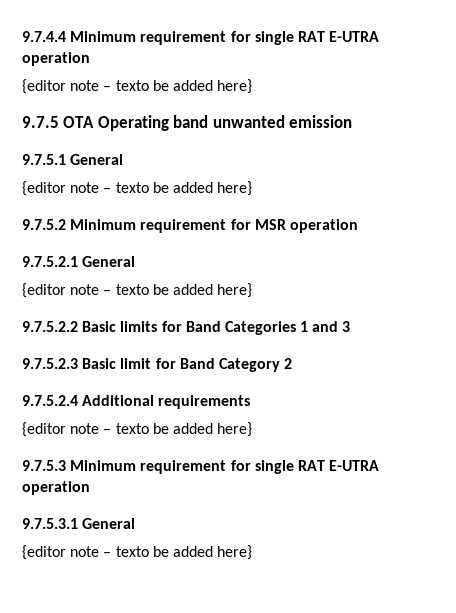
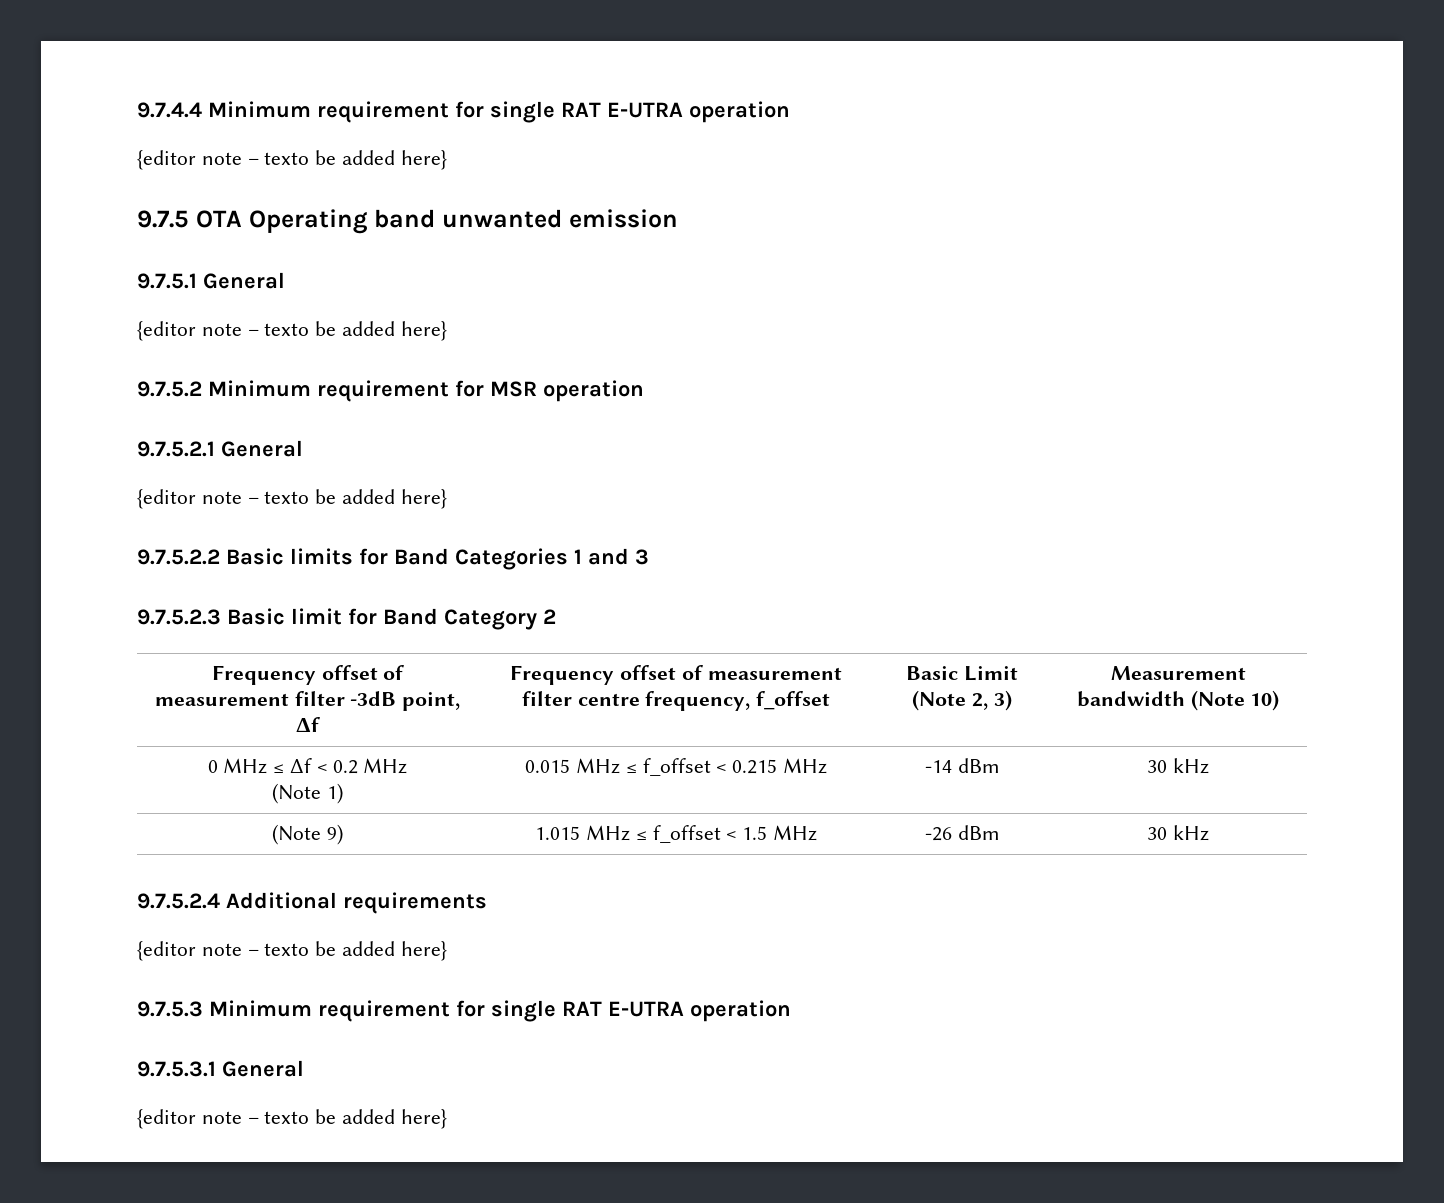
+ Frequency offset of measurement filter -3dB point, Δf | Frequency offset of measurement filter centre frequency, f_offset | Basic Limit (Note 2, 3) | Measurement bandwidth (Note 10)
+ 0 MHz ≤ Δf < 0.2 MHz
+ (Note 1) | 0.015 MHz ≤ f_offset < 0.215 MHz | -14 dBm | 30 kHz
+ (Note 9) | 1.015 MHz ≤ f_offset < 1.5 MHz | -26 dBm | 30 kHz

